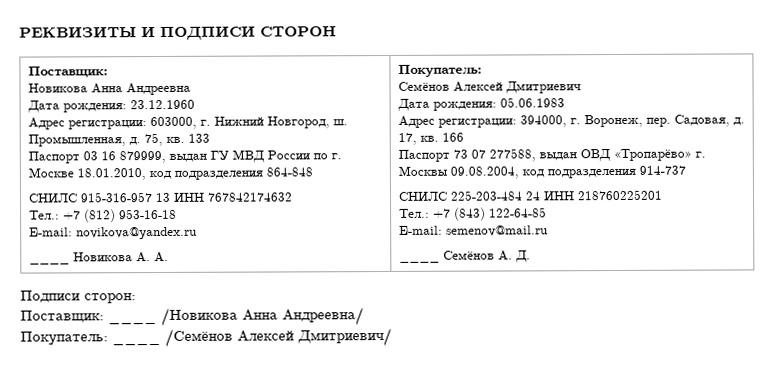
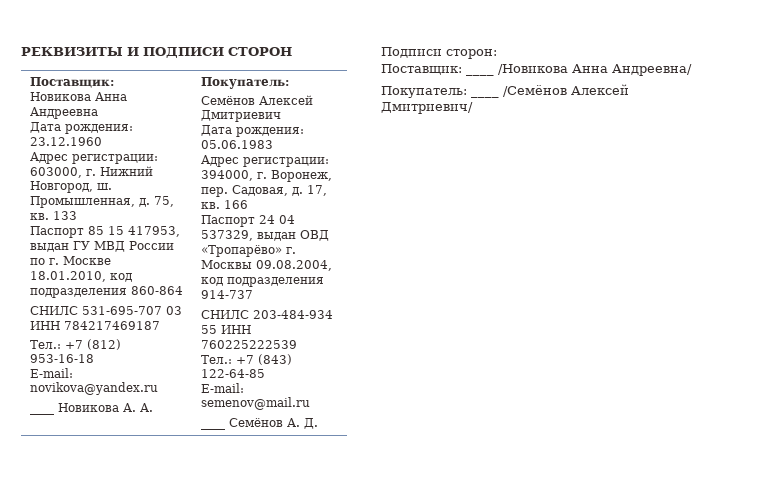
- Паспорт 03 16 879999, выдан ГУ МВД России по г. Москве 18.01.2010, код подразделения 864-848
- СНИЛС 915-316-957 13 ИНН 767842174632
+ Паспорт 85 15 417953, выдан ГУ МВД России по г. Москве 18.01.2010, код подразделения 860-864
+ СНИЛС 531-695-707 03 ИНН 784217469187
- Паспорт 73 07 277588, выдан ОВД «Тропарёво» г. Москвы 09.08.2004, код подразделения 914-737
+ Паспорт 24 04 537329, выдан ОВД «Тропарёво» г. Москвы 09.08.2004, код подразделения 914-737
- СНИЛС 225-203-484 24 ИНН 218760225201
+ СНИЛС 203-484-934 55 ИНН 760225222539

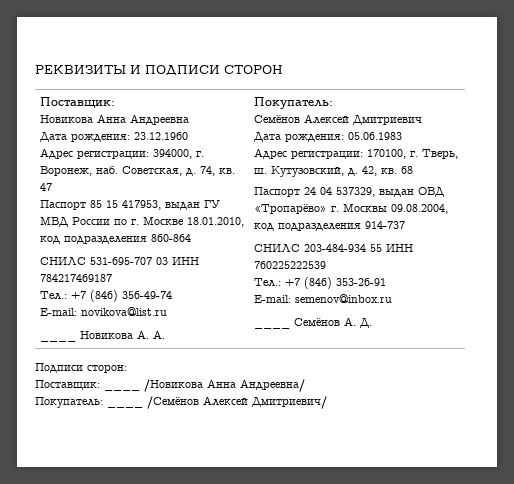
- Адрес регистрации: 603000, г. Нижний Новгород, ш. Промышленная, д. 75, кв. 133
+ Адрес регистрации: 394000, г. Воронеж, наб. Советская, д. 74, кв. 47
- Тел.: +7 (812) 953-16-18
- E-mail: novikova@yandex.ru
+ Тел.: +7 (846) 356-49-74
+ E-mail: novikova@list.ru
- Адрес регистрации: 394000, г. Воронеж, пер. Садовая, д. 17, кв. 166
+ Адрес регистрации: 170100, г. Тверь, ш. Кутузовский, д. 42, кв. 68
- Тел.: +7 (843) 122-64-85
- E-mail: semenov@mail.ru
+ Тел.: +7 (846) 353-26-91
+ E-mail: semenov@inbox.ru

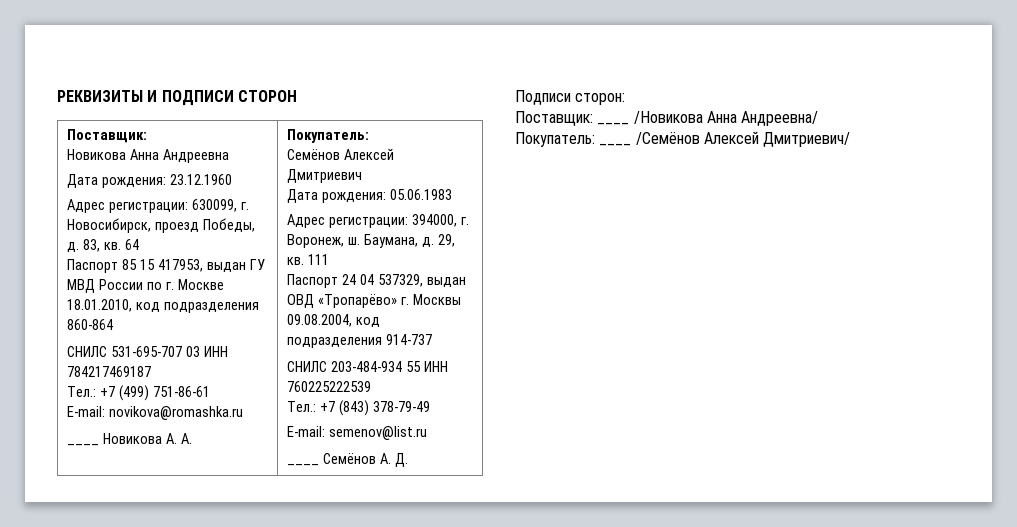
- Адрес регистрации: 394000, г. Воронеж, наб. Советская, д. 74, кв. 47
+ Адрес регистрации: 630099, г. Новосибирск, проезд Победы, д. 83, кв. 64
- Тел.: +7 (846) 356-49-74
- E-mail: novikova@list.ru
+ Тел.: +7 (499) 751-86-61
+ E-mail: novikova@romashka.ru
- Адрес регистрации: 170100, г. Тверь, ш. Кутузовский, д. 42, кв. 68
+ Адрес регистрации: 394000, г. Воронеж, ш. Баумана, д. 29, кв. 111
- Тел.: +7 (846) 353-26-91
- E-mail: semenov@inbox.ru
+ Тел.: +7 (843) 378-79-49
+ E-mail: semenov@list.ru

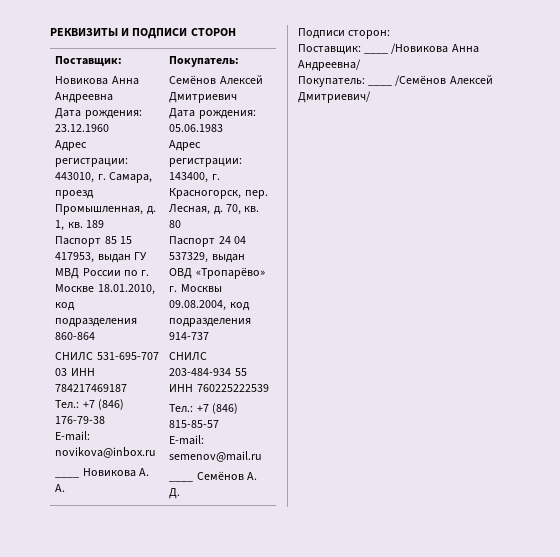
- Адрес регистрации: 630099, г. Новосибирск, проезд Победы, д. 83, кв. 64
+ Адрес регистрации: 443010, г. Самара, проезд Промышленная, д. 1, кв. 189
- Тел.: +7 (499) 751-86-61
- E-mail: novikova@romashka.ru
+ Тел.: +7 (846) 176-79-38
+ E-mail: novikova@inbox.ru
- Адрес регистрации: 394000, г. Воронеж, ш. Баумана, д. 29, кв. 111
+ Адрес регистрации: 143400, г. Красногорск, пер. Лесная, д. 70, кв. 80
- Тел.: +7 (843) 378-79-49
- E-mail: semenov@list.ru
+ Тел.: +7 (846) 815-85-57
+ E-mail: semenov@mail.ru

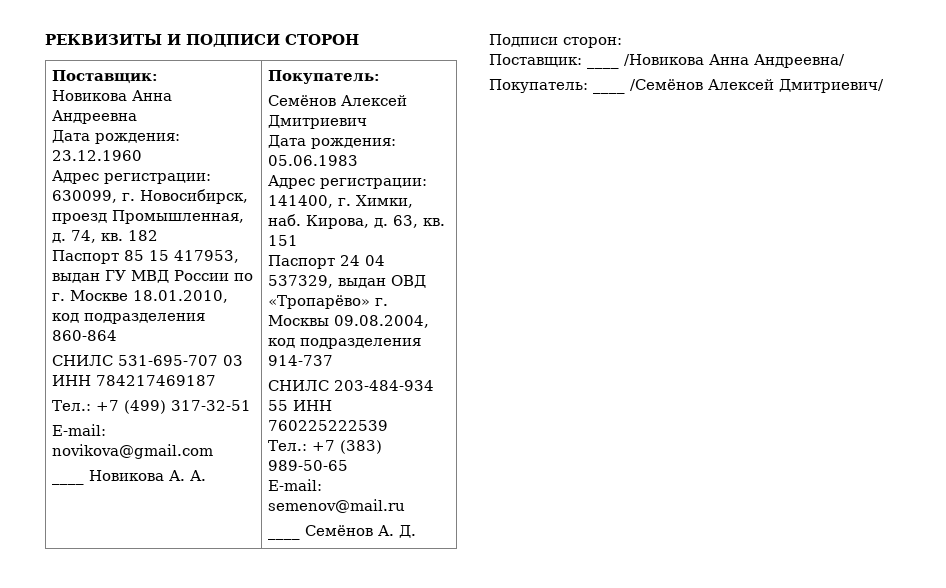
- Адрес регистрации: 443010, г. Самара, проезд Промышленная, д. 1, кв. 189
+ Адрес регистрации: 630099, г. Новосибирск, проезд Промышленная, д. 74, кв. 182
- Тел.: +7 (846) 176-79-38
- E-mail: novikova@inbox.ru
+ Тел.: +7 (499) 317-32-51
+ E-mail: novikova@gmail.com
- Адрес регистрации: 143400, г. Красногорск, пер. Лесная, д. 70, кв. 80
+ Адрес регистрации: 141400, г. Химки, наб. Кирова, д. 63, кв. 151
- Тел.: +7 (846) 815-85-57
+ Тел.: +7 (383) 989-50-65

